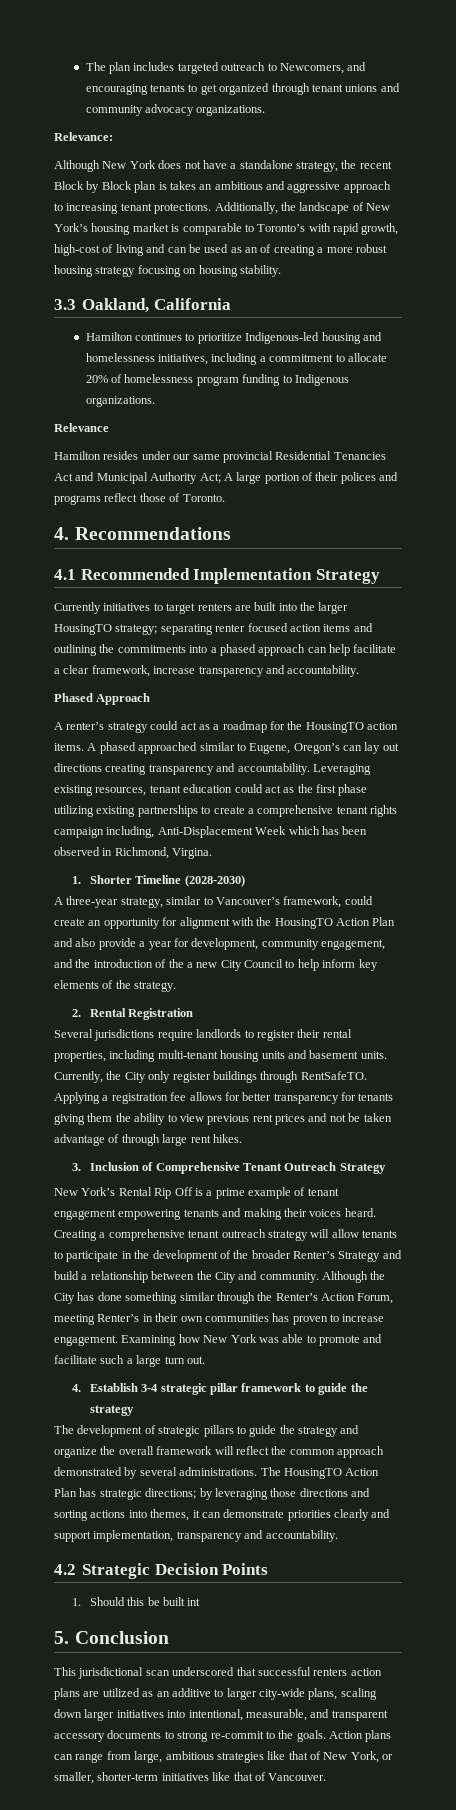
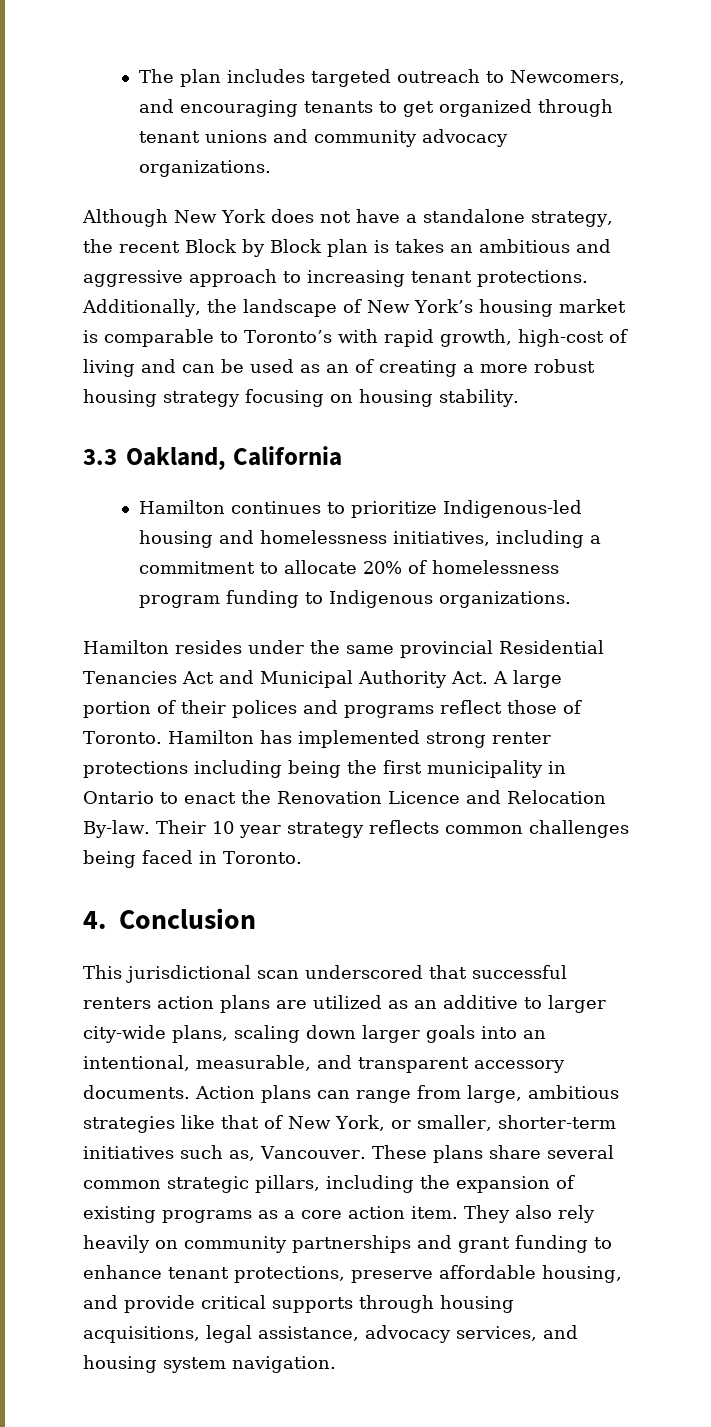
- Relevance:
- Relevance
- Hamilton resides under our same provincial Residential Tenancies Act and Municipal Authority Act; A large portion of their polices and programs reflect those of Toronto.
- 4. Recommendations
- 4.1 Recommended Implementation Strategy
- Currently initiatives to target renters are built into the larger HousingTO strategy; separating renter focused action items and outlining the commitments into a phased approach can help facilitate a clear framework, increase transparency and accountability.
- Phased Approach
- A renter’s strategy could act as a roadmap for the HousingTO action items. A phased approached similar to Eugene, Oregon’s can lay out directions creating transparency and accountability. Leveraging existing resources, tenant education could act as the first phase utilizing existing partnerships to create a comprehensive tenant rights campaign including, Anti-Displacement Week which has been observed in Richmond, Virgina.
- 1. Shorter Timeline (2028-2030)
- A three-year strategy, similar to Vancouver’s framework, could create an opportunity for alignment with the HousingTO Action Plan and also provide a year for development, community engagement, and the introduction of the a new City Council to help inform key elements of the strategy.
- 2. Rental Registration
- Several jurisdictions require landlords to register their rental properties, including multi-tenant housing units and basement units. Currently, the City only register buildings through RentSafeTO. Applying a registration fee allows for better transparency for tenants giving them the ability to view previous rent prices and not be taken advantage of through large rent hikes.
- 3. Inclusion of Comprehensive Tenant Outreach Strategy
- New York’s Rental Rip Off is a prime example of tenant engagement empowering tenants and making their voices heard. Creating a comprehensive tenant outreach strategy will allow tenants to participate in the development of the broader Renter’s Strategy and build a relationship between the City and community. Although the City has done something similar through the Renter’s Action Forum, meeting Renter’s in their own communities has proven to increase engagement. Examining how New York was able to promote and facilitate such a large turn out.
- 4. Establish 3-4 strategic pillar framework to guide the strategy
- The development of strategic pillars to guide the strategy and organize the overall framework will reflect the common approach demonstrated by several administrations. The HousingTO Action Plan has strategic directions; by leveraging those directions and sorting actions into themes, it can demonstrate priorities clearly and support implementation, transparency and accountability.
- 4.2 Strategic Decision Points
- 1. Should this be built int
- 5. Conclusion
+ Hamilton resides under the same provincial Residential Tenancies Act and Municipal Authority Act. A large portion of their polices and programs reflect those of Toronto. Hamilton has implemented strong renter protections including being the first municipality in Ontario to enact the Renovation Licence and Relocation By-law. Their 10 year strategy reflects common challenges being faced in Toronto.
+ 4. Conclusion
- This jurisdictional scan underscored that successful renters action plans are utilized as an additive to larger city-wide plans, scaling down larger initiatives into intentional, measurable, and transparent accessory documents to strong re-commit to the goals.
+ This jurisdictional scan underscored that successful renters action plans are utilized as an additive to larger city-wide plans, scaling down larger goals into an intentional, measurable, and transparent accessory documents.
- Action plans can range from large, ambitious strategies like that of New York, or smaller, shorter-term initiatives like that of Vancouver.
+ Action plans can range from large, ambitious strategies like that of New York, or smaller, shorter-term initiatives such as, Vancouver. These plans share several common strategic pillars, including the expansion of existing programs as a core action item. They also rely heavily on community partnerships and grant funding to enhance tenant protections, preserve affordable housing, and provide critical supports through housing acquisitions, legal assistance, advocacy services, and housing system navigation.

